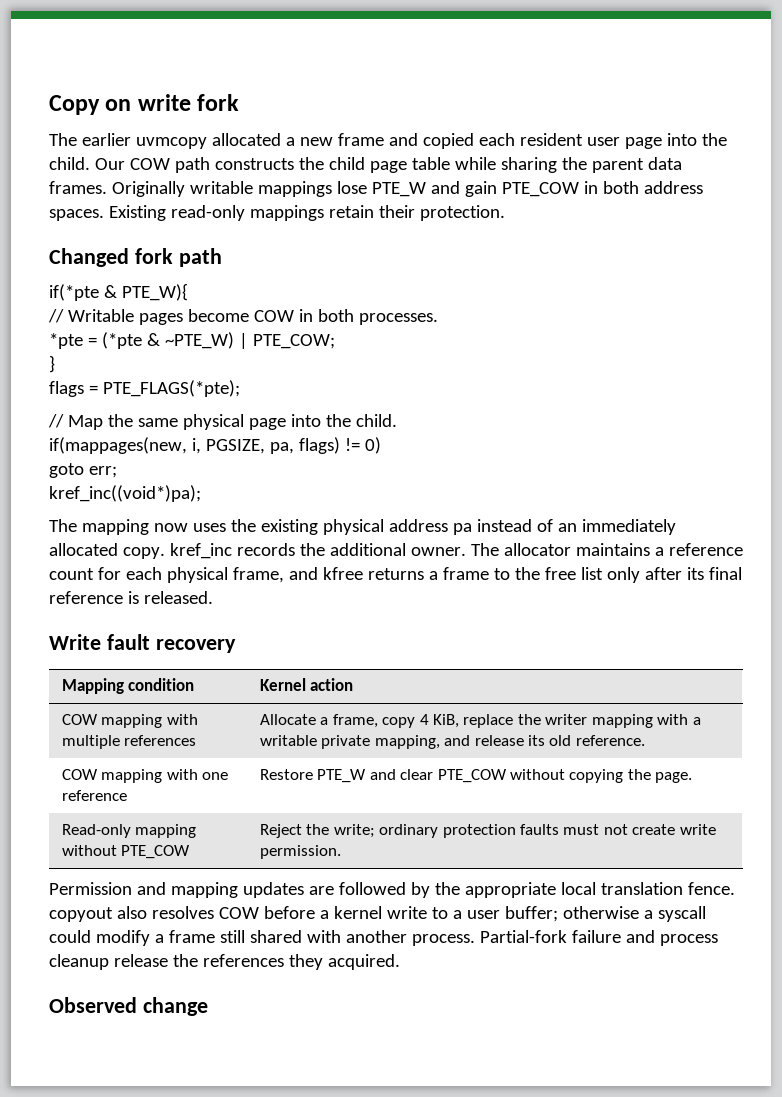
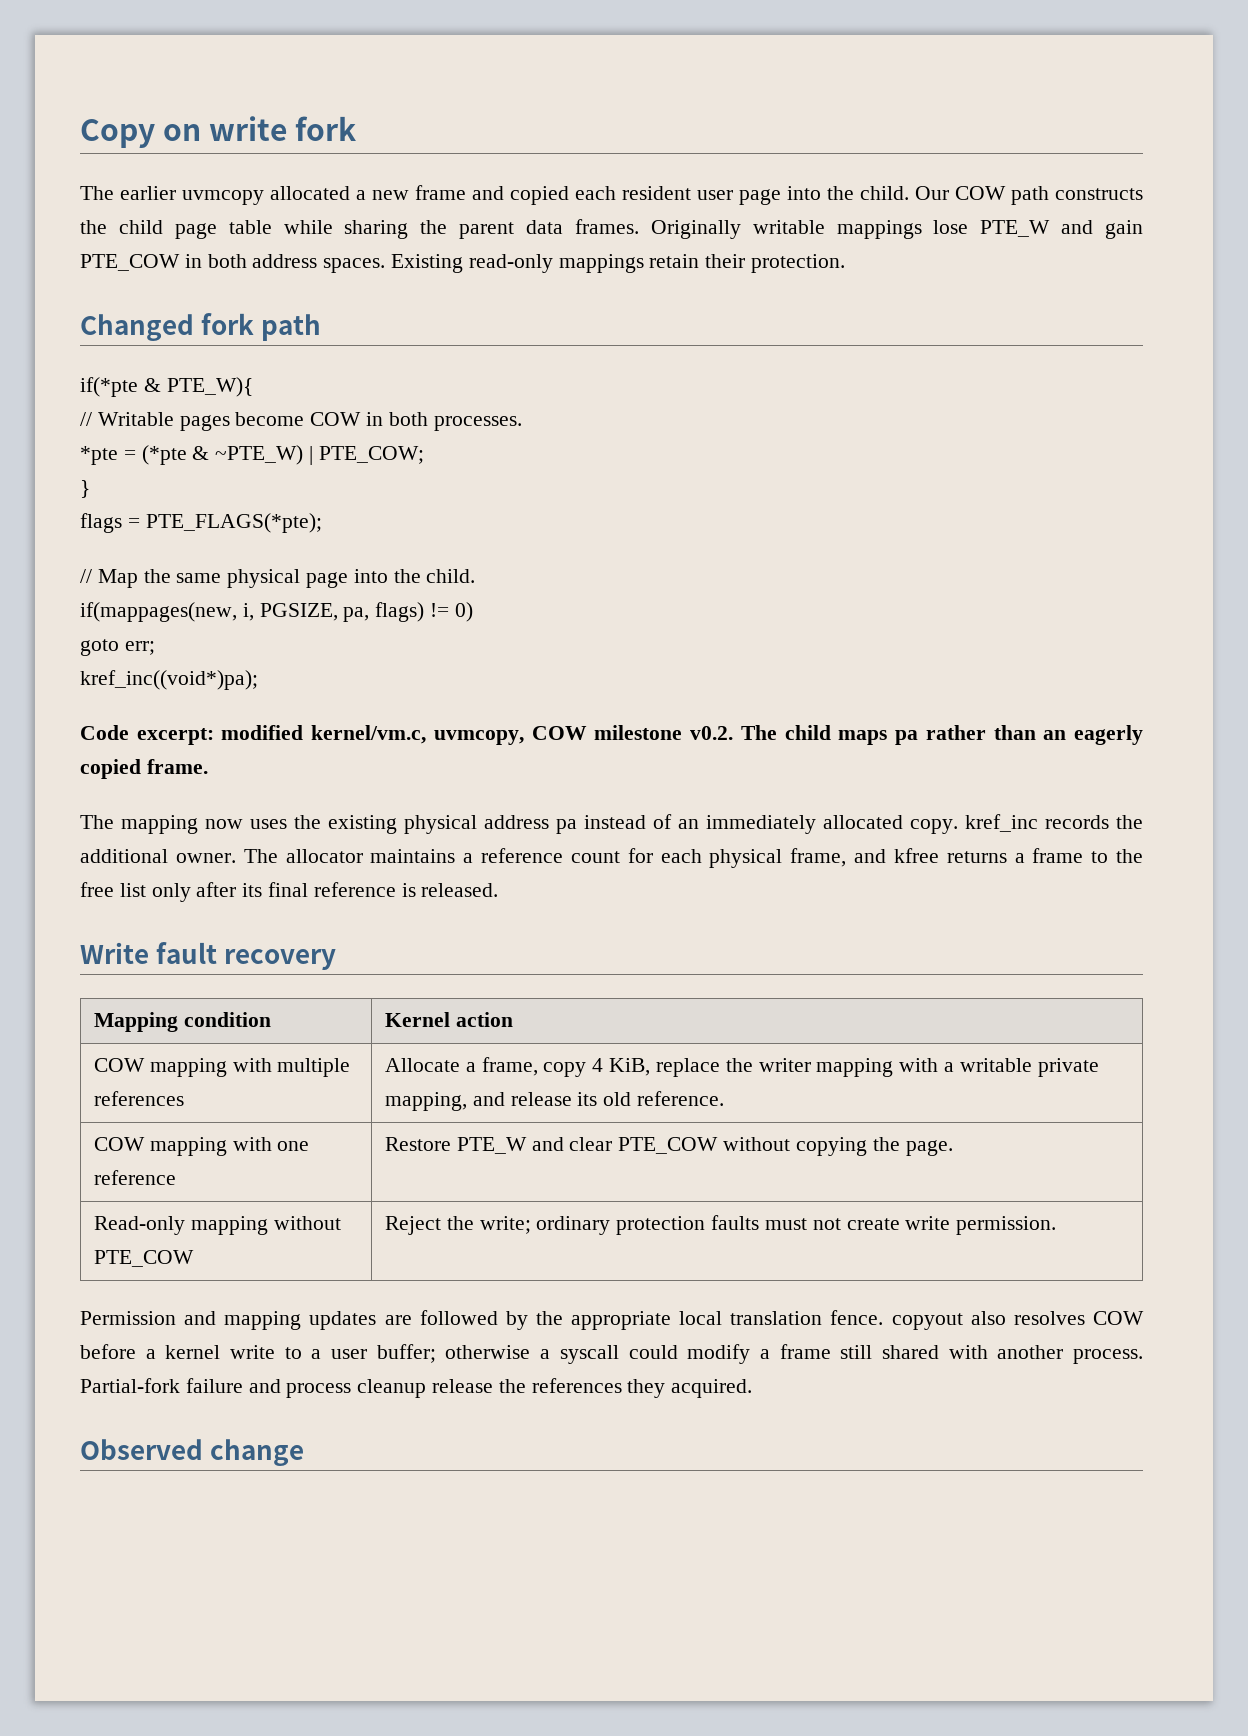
+ Code excerpt: modified kernel/vm.c, uvmcopy, COW milestone v0.2. The child maps pa rather than an eagerly copied frame.

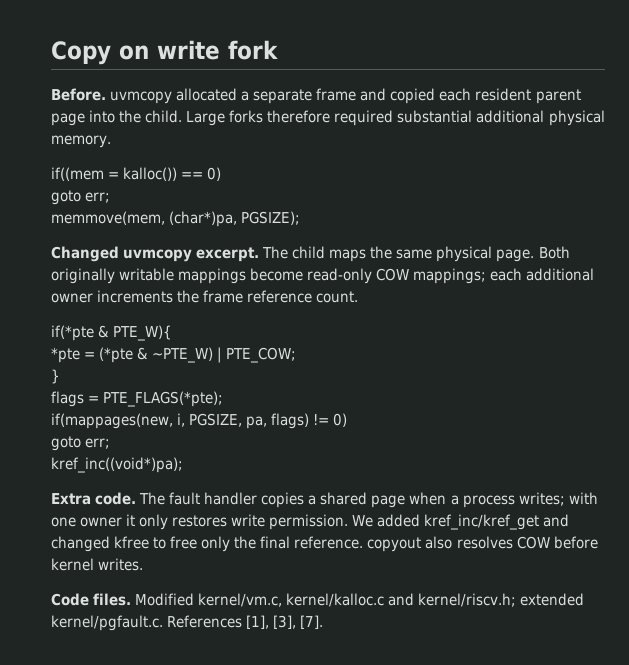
- The earlier uvmcopy allocated a new frame and copied each resident user page into the child. Our COW path constructs the child page table while sharing the parent data frames. Originally writable mappings lose PTE_W and gain PTE_COW in both address spaces. Existing read-only mappings retain their protection.
- Changed fork path
+ Before. uvmcopy allocated a separate frame and copied each resident parent page into the child. Large forks therefore required substantial additional physical memory.
+ if((mem = kalloc()) == 0)
+ goto err;
+ memmove(mem, (char*)pa, PGSIZE);
+ Changed uvmcopy excerpt. The child maps the same physical page. Both originally writable mappings become read-only COW mappings; each additional owner increments the frame reference count.
  if(*pte & PTE_W){
- // Writable pages become COW in both processes.
- // Map the same physical page into the child.
- Code excerpt: modified kernel/vm.c, uvmcopy, COW milestone v0.2. The child maps pa rather than an eagerly copied frame.
- The mapping now uses the existing physical address pa instead of an immediately allocated copy. kref_inc records the additional owner. The allocator maintains a reference count for each physical frame, and kfree returns a frame to the free list only after its final reference is released.
- Write fault recovery
- Mapping condition | Kernel action
- COW mapping with multiple references | Allocate a frame, copy 4 KiB, replace the writer mapping with a writable private mapping, and release its old reference.
- COW mapping with one reference | Restore PTE_W and clear PTE_COW without copying the page.
- Read-only mapping without PTE_COW | Reject the write; ordinary protection faults must not create write permission.
- Permission and mapping updates are followed by the appropriate local translation fence. copyout also resolves COW before a kernel write to a user buffer; otherwise a syscall could modify a frame still shared with another process. Partial-fork failure and process cleanup release the references they acquired.
- Observed change
+ Extra code. The fault handler copies a shared page when a process writes; with one owner it only restores write permission. We added kref_inc/kref_get and changed kfree to free only the final reference. copyout also resolves COW before kernel writes.
+ Code files. Modified kernel/vm.c, kernel/kalloc.c and kernel/riscv.h; extended kernel/pgfault.c. References [1], [3], [7].

